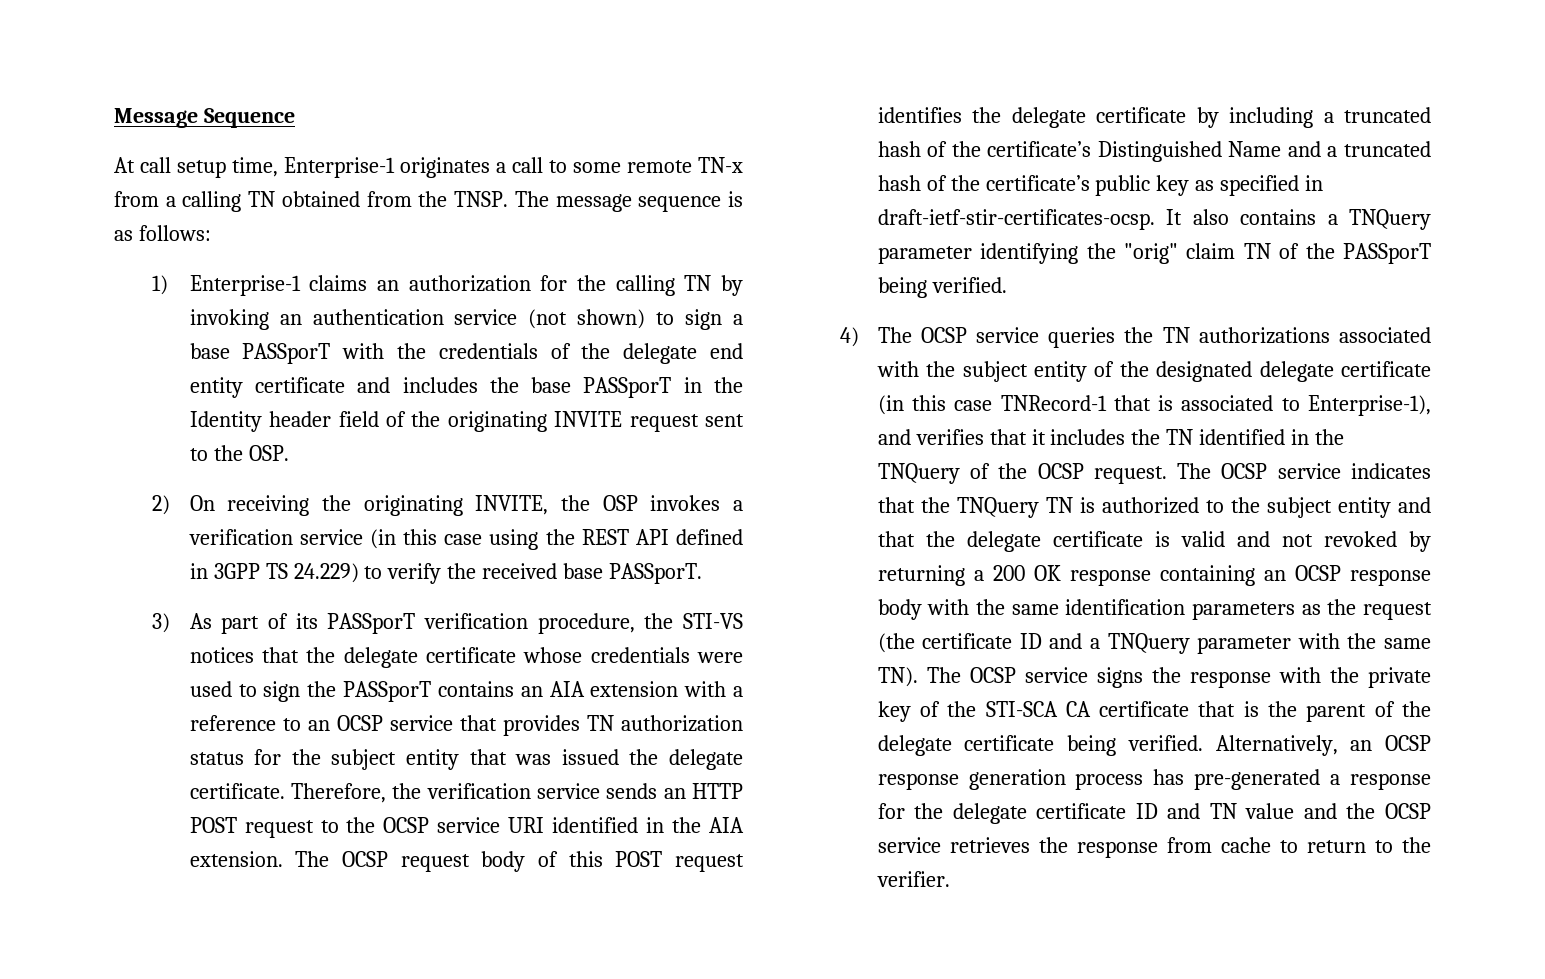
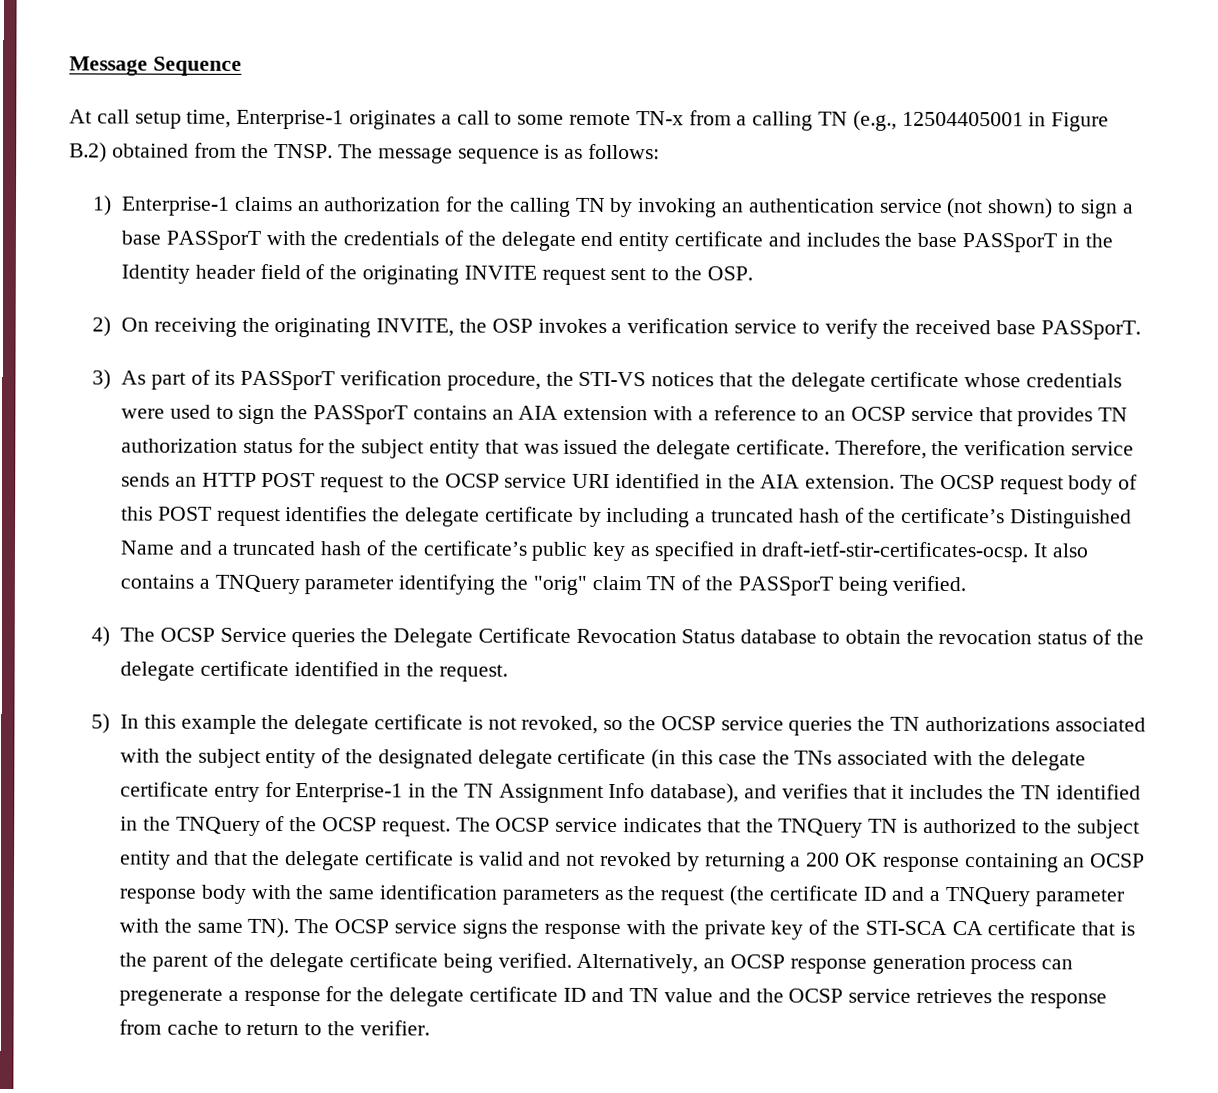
- At call setup time, Enterprise-1 originates a call to some remote TN-x from a calling TN obtained from the TNSP.
+ At call setup time, Enterprise-1 originates a call to some remote TN-x from a calling TN (e.g., 12504405001 in Figure B.2) obtained from the TNSP.
- 2) On receiving the originating INVITE, the OSP invokes a verification service (in this case using the REST API defined in 3GPP TS 24.229) to verify the received base PASSporT.
+ 2) On receiving the originating INVITE, the OSP invokes a verification service to verify the received base PASSporT.
- 4) The OCSP service queries the TN authorizations associated with the subject entity of the designated delegate certificate (in this case TNRecord-1 that is associated to Enterprise-1), and verifies that it includes the TN identified in the TNQuery of the OCSP request.
+ 4) The OCSP Service queries the Delegate Certificate Revocation Status database to obtain the revocation status of the delegate certificate identified in the request.
+ 5) In this example the delegate certificate is not revoked, so the OCSP service queries the TN authorizations associated with the subject entity of the designated delegate certificate (in this case the TNs associated with the delegate certificate entry for Enterprise-1 in the TN Assignment Info database), and verifies that it includes the TN identified in the TNQuery of the OCSP request.
- Alternatively, an OCSP response generation process has pre-generated a response for the delegate certificate ID and TN value and the OCSP service retrieves the response from cache to return to the verifier.
+ Alternatively, an OCSP response generation process can pregenerate a response for the delegate certificate ID and TN value and the OCSP service retrieves the response from cache to return to the verifier.

